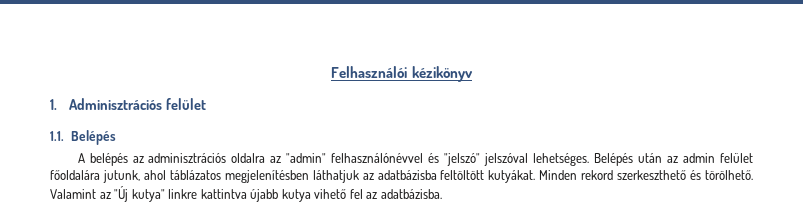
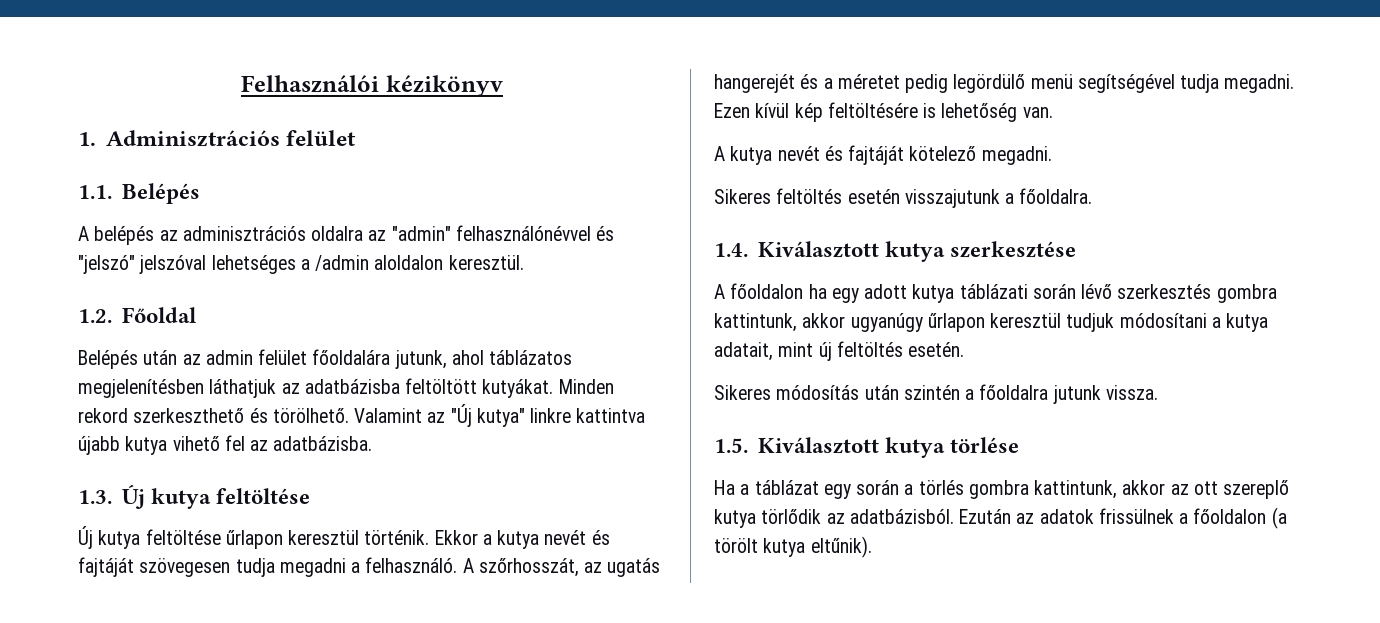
- A belépés az adminisztrációs oldalra az "admin" felhasználónévvel és "jelszó" jelszóval lehetséges. Belépés után az admin felület főoldalára jutunk, ahol táblázatos megjelenítésben láthatjuk az adatbázisba feltöltött kutyákat.
+ A belépés az adminisztrációs oldalra az "admin" felhasználónévvel és "jelszó" jelszóval lehetséges a /admin aloldalon keresztül.
+ 1.2. Főoldal
+ Belépés után az admin felület főoldalára jutunk, ahol táblázatos megjelenítésben láthatjuk az adatbázisba feltöltött kutyákat.
+ 1.3. Új kutya feltöltése
+ Új kutya feltöltése űrlapon keresztül történik. Ekkor a kutya nevét és fajtáját szövegesen tudja megadni a felhasználó. A szőrhosszát, az ugatás hangerejét és a méretet pedig legördülő menü segítségével tudja megadni. Ezen kívül kép feltöltésére is lehetőség van.
+ A kutya nevét és fajtáját kötelező megadni.
+ Sikeres feltöltés esetén visszajutunk a főoldalra.
+ 1.4. Kiválasztott kutya szerkesztése
+ A főoldalon ha egy adott kutya táblázati során lévő szerkesztés gombra kattintunk, akkor ugyanúgy űrlapon keresztül tudjuk módosítani a kutya adatait, mint új feltöltés esetén.
+ Sikeres módosítás után szintén a főoldalra jutunk vissza.
+ 1.5. Kiválasztott kutya törlése
+ Ha a táblázat egy során a törlés gombra kattintunk, akkor az ott szereplő kutya törlődik az adatbázisból. Ezután az adatok frissülnek a főoldalon (a törölt kutya eltűnik).

